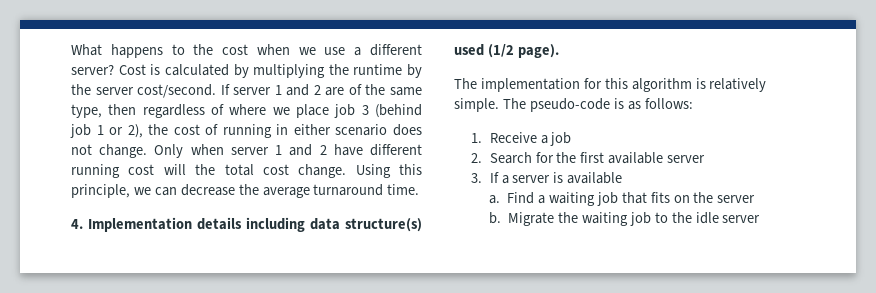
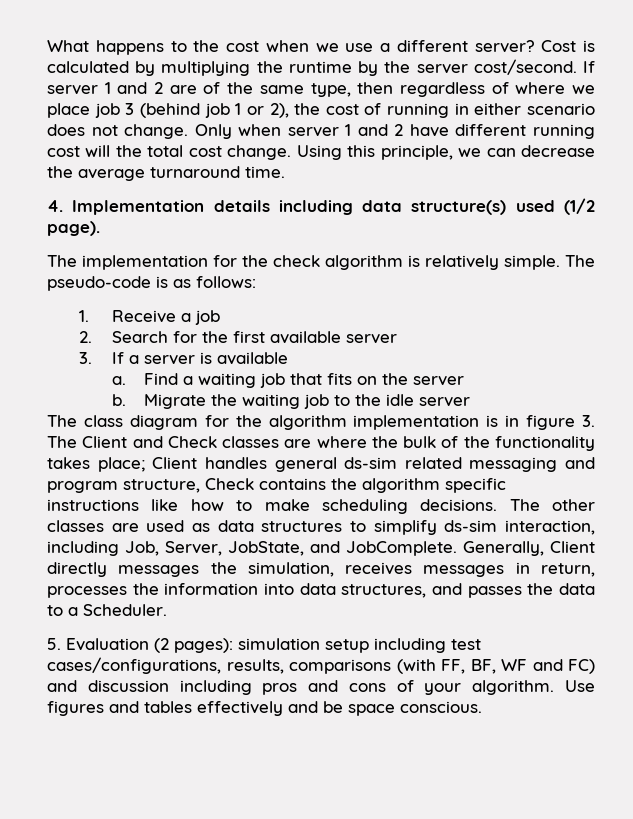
- The implementation for this algorithm is relatively simple.
+ The implementation for the check algorithm is relatively simple.
+ The class diagram for the algorithm implementation is in figure 3. The Client and Check classes are where the bulk of the functionality takes place; Client handles general ds-sim related messaging and program structure, Check contains the algorithm specific instructions like how to make scheduling decisions. The other classes are used as data structures to simplify ds-sim interaction, including Job, Server, JobState, and JobComplete. Generally, Client directly messages the simulation, receives messages in return, processes the information into data structures, and passes the data to a Scheduler.
+ 5. Evaluation (2 pages): simulation setup including test cases/configurations, results, comparisons (with FF, BF, WF and FC) and discussion including pros and cons of your algorithm. Use figures and tables effectively and be space conscious.

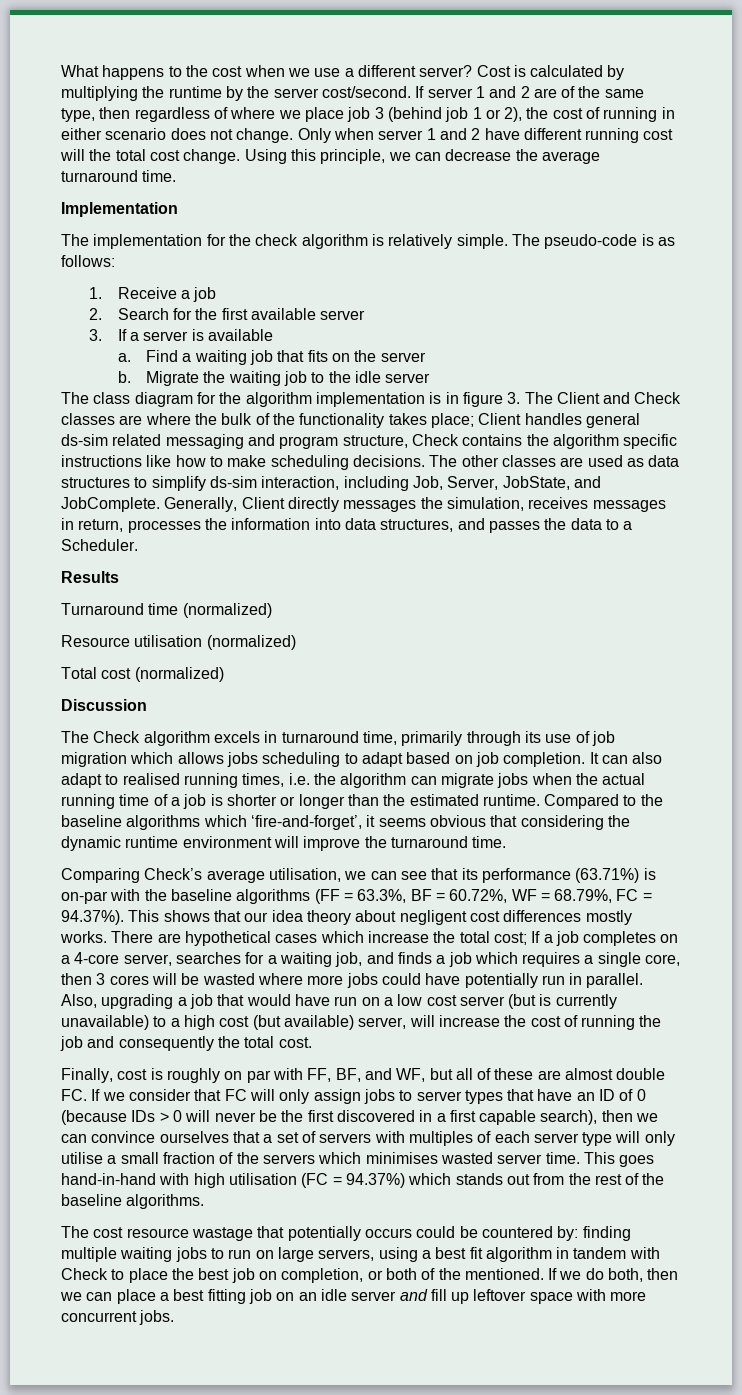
- 4. Implementation details including data structure(s) used (1/2 page).
+ Implementation
- 5. Evaluation (2 pages): simulation setup including test cases/configurations, results, comparisons (with FF, BF, WF and FC) and discussion including pros and cons of your algorithm. Use figures and tables effectively and be space conscious.
+ Results
+ Turnaround time (normalized)
+ Resource utilisation (normalized)
+ Total cost (normalized)
+ Discussion
+ The Check algorithm excels in turnaround time, primarily through its use of job migration which allows jobs scheduling to adapt based on job completion. It can also adapt to realised running times, i.e. the algorithm can migrate jobs when the actual running time of a job is shorter or longer than the estimated runtime. Compared to the baseline algorithms which ‘fire-and-forget’, it seems obvious that considering the dynamic runtime environment will improve the turnaround time.
+ Comparing Check’s average utilisation, we can see that its performance (63.71%) is on-par with the baseline algorithms (FF = 63.3%, BF = 60.72%, WF = 68.79%, FC = 94.37%). This shows that our idea theory about negligent cost differences mostly works. There are hypothetical cases which increase the total cost; If a job completes on a 4-core server, searches for a waiting job, and finds a job which requires a single core, then 3 cores will be wasted where more jobs could have potentially run in parallel. Also, upgrading a job that would have run on a low cost server (but is currently unavailable) to a high cost (but available) server, will increase the cost of running the job and consequently the total cost.
+ Finally, cost is roughly on par with FF, BF, and WF, but all of these are almost double FC. If we consider that FC will only assign jobs to server types that have an ID of 0 (because IDs > 0 will never be the first discovered in a first capable search), then we can convince ourselves that a set of servers with multiples of each server type will only utilise a small fraction of the servers which minimises wasted server time. This goes hand-in-hand with high utilisation (FC = 94.37%) which stands out from the rest of the baseline algorithms.
+ The cost resource wastage that potentially occurs could be countered by: finding multiple waiting jobs to run on large servers, using a best fit algorithm in tandem with Check to place the best job on completion, or both of the mentioned. If we do both, then we can place a best fitting job on an idle server and fill up leftover space with more concurrent jobs.

